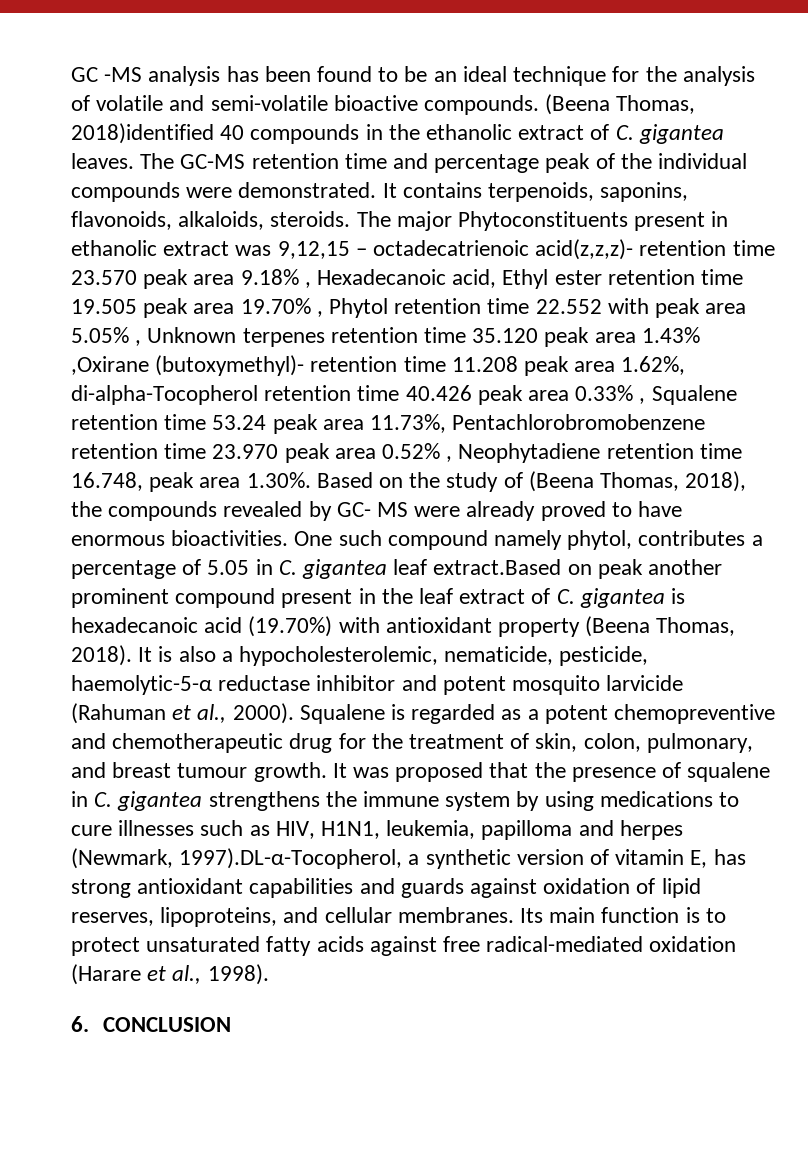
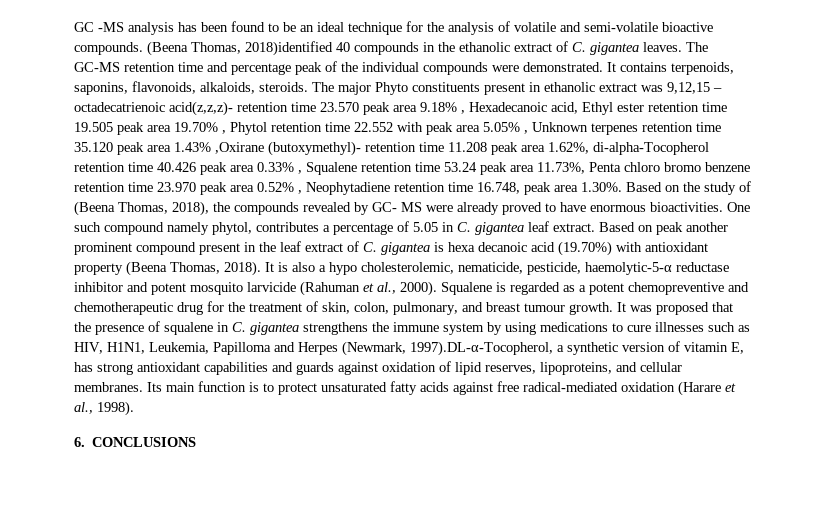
- The major Phytoconstituents present in ethanolic extract was 9,12,15 – octadecatrienoic acid(z,z,z)- retention time 23.570 peak area 9.18% , Hexadecanoic acid, Ethyl ester retention time 19.505 peak area 19.70% , Phytol retention time 22.552 with peak area 5.05% , Unknown terpenes retention time 35.120 peak area 1.43% ,Oxirane (butoxymethyl)- retention time 11.208 peak area 1.62%, di-alpha-Tocopherol retention time 40.426 peak area 0.33% , Squalene retention time 53.24 peak area 11.73%, Pentachlorobromobenzene retention time 23.970 peak area 0.52% , Neophytadiene retention time 16.748, peak area 1.30%. Based on the study of (Beena Thomas, 2018), the compounds revealed by GC- MS were already proved to have enormous bioactivities.
+ The major Phyto constituents present in ethanolic extract was 9,12,15 – octadecatrienoic acid(z,z,z)- retention time 23.570 peak area 9.18% , Hexadecanoic acid, Ethyl ester retention time 19.505 peak area 19.70% , Phytol retention time 22.552 with peak area 5.05% , Unknown terpenes retention time 35.120 peak area 1.43% ,Oxirane (butoxymethyl)- retention time 11.208 peak area 1.62%, di-alpha-Tocopherol retention time 40.426 peak area 0.33% , Squalene retention time 53.24 peak area 11.73%, Penta chloro bromo benzene retention time 23.970 peak area 0.52% , Neophytadiene retention time 16.748, peak area 1.30%. Based on the study of (Beena Thomas, 2018), the compounds revealed by GC- MS were already proved to have enormous bioactivities.
- One such compound namely phytol, contributes a percentage of 5.05 in C. gigantea leaf extract.Based on peak another prominent compound present in the leaf extract of C. gigantea is hexadecanoic acid (19.70%) with antioxidant property (Beena Thomas, 2018).
+ One such compound namely phytol, contributes a percentage of 5.05 in C. gigantea leaf extract. Based on peak another prominent compound present in the leaf extract of C. gigantea is hexa decanoic acid (19.70%) with antioxidant property (Beena Thomas, 2018).
- It is also a hypocholesterolemic, nematicide, pesticide, haemolytic-5-α reductase inhibitor and potent mosquito larvicide (Rahuman et al., 2000).
+ It is also a hypo cholesterolemic, nematicide, pesticide, haemolytic-5-α reductase inhibitor and potent mosquito larvicide (Rahuman et al., 2000).
- It was proposed that the presence of squalene in C. gigantea strengthens the immune system by using medications to cure illnesses such as HIV, H1N1, leukemia, papilloma and herpes (Newmark, 1997).DL-α-Tocopherol, a synthetic version of vitamin E, has strong antioxidant capabilities and guards against oxidation of lipid reserves, lipoproteins, and cellular membranes.
+ It was proposed that the presence of squalene in C. gigantea strengthens the immune system by using medications to cure illnesses such as HIV, H1N1, Leukemia, Papilloma and Herpes (Newmark, 1997).DL-α-Tocopherol, a synthetic version of vitamin E, has strong antioxidant capabilities and guards against oxidation of lipid reserves, lipoproteins, and cellular membranes.
- 6. CONCLUSION
+ 6. CONCLUSIONS

